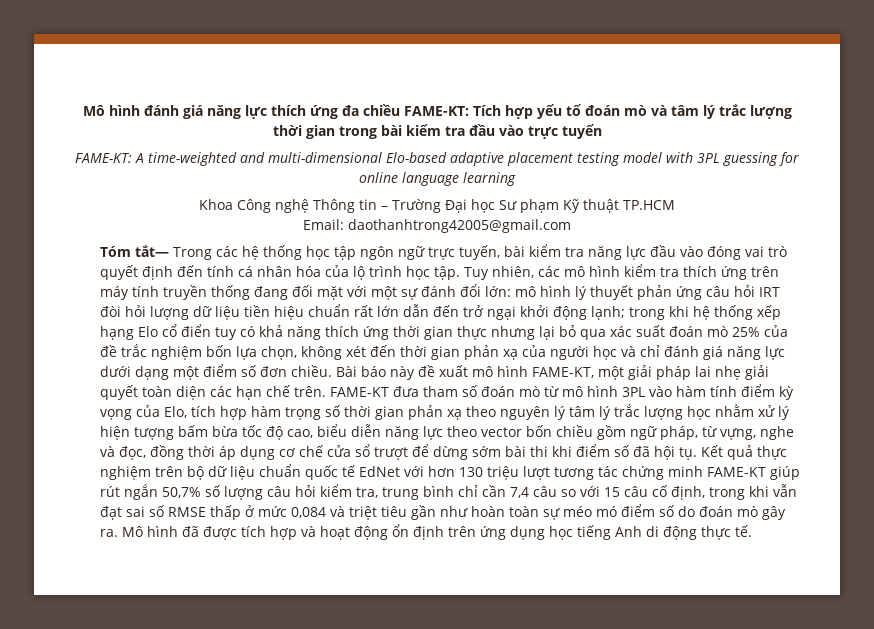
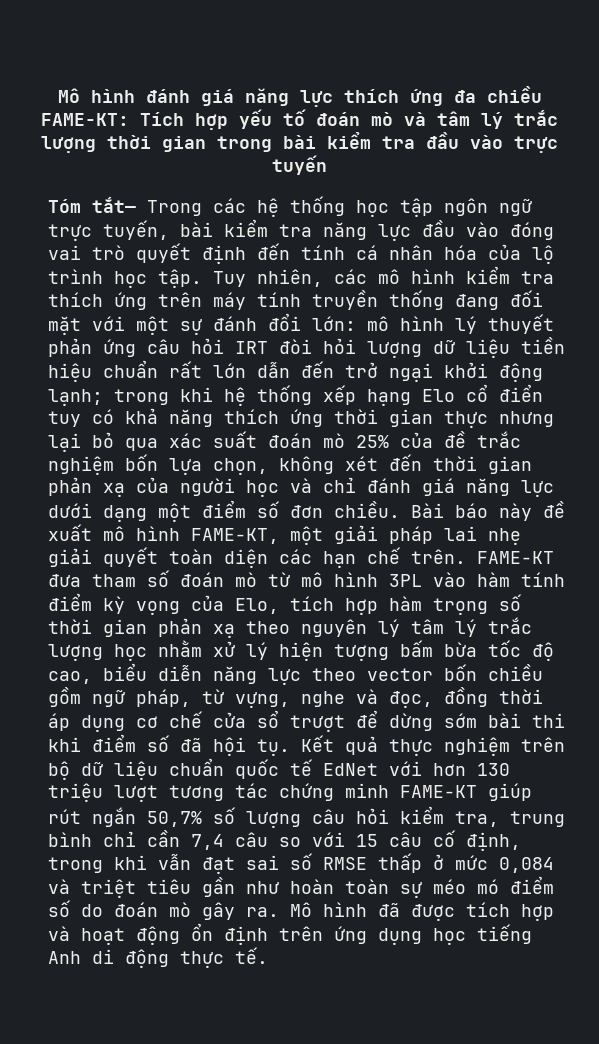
- FAME-KT: A time-weighted and multi-dimensional Elo-based adaptive placement testing model with 3PL guessing for online language learning
- Khoa Công nghệ Thông tin – Trường Đại học Sư phạm Kỹ thuật TP.HCM
- Email: daothanhtrong42005@gmail.com

